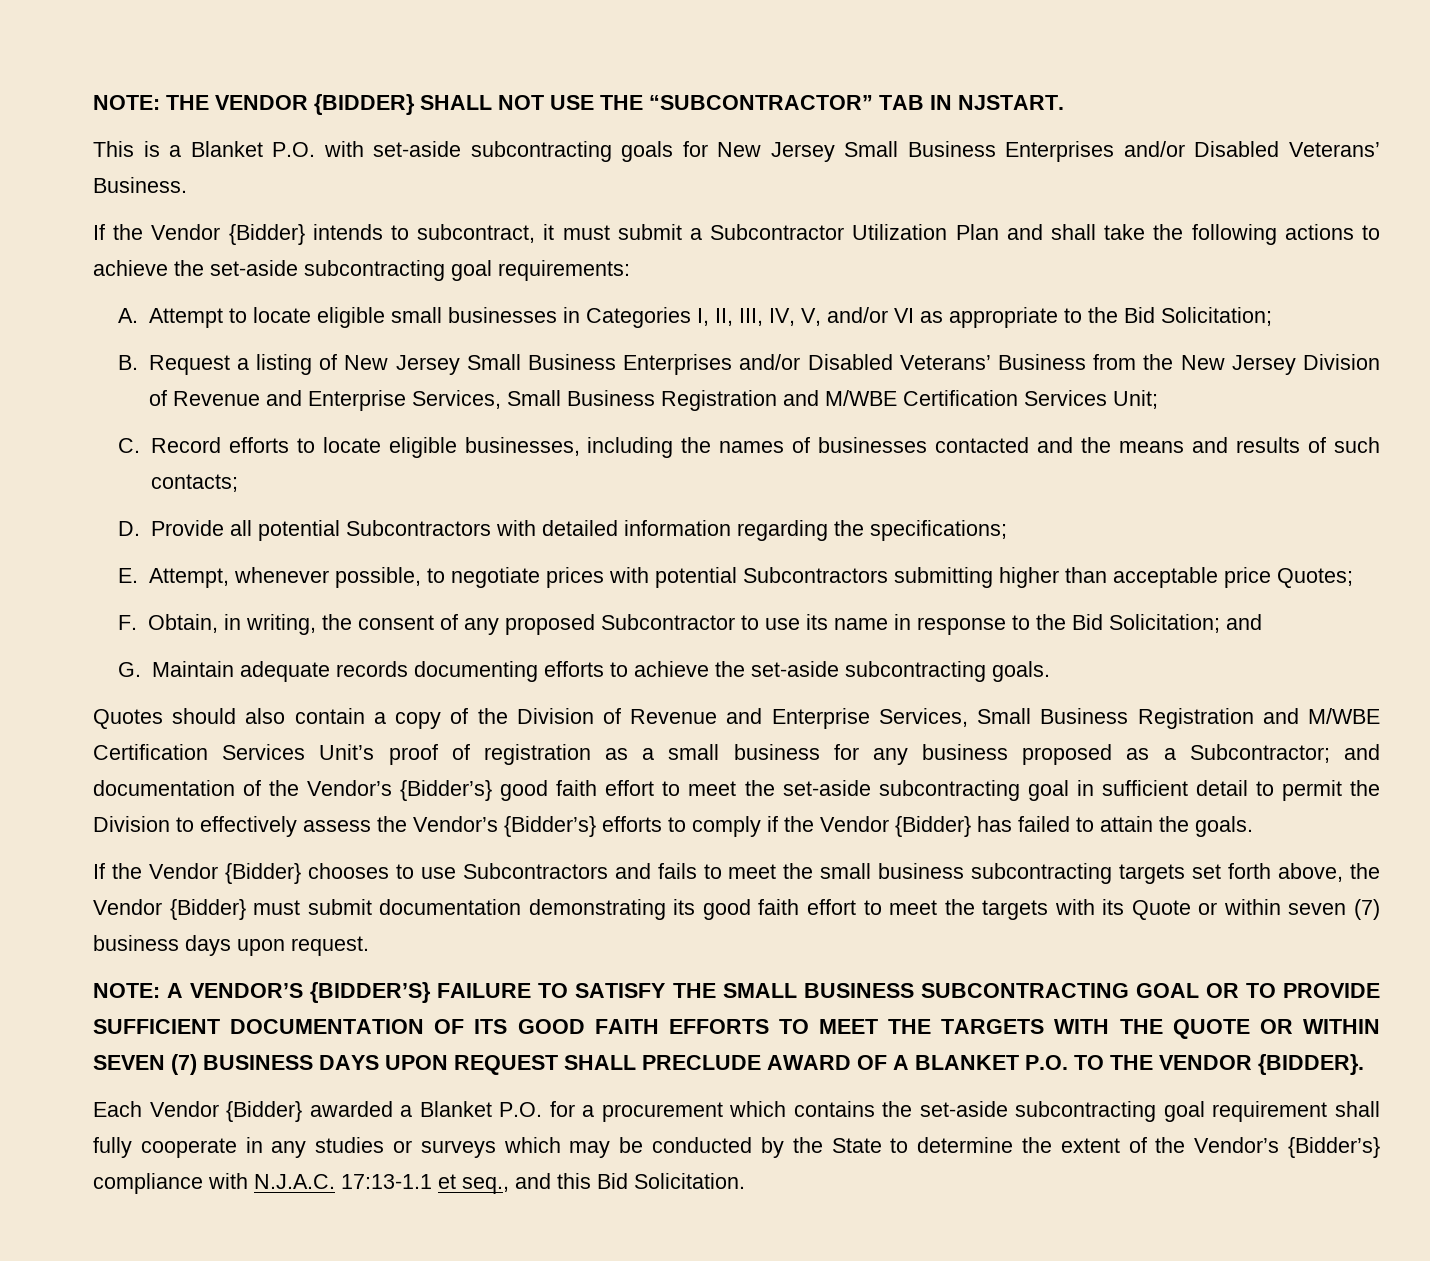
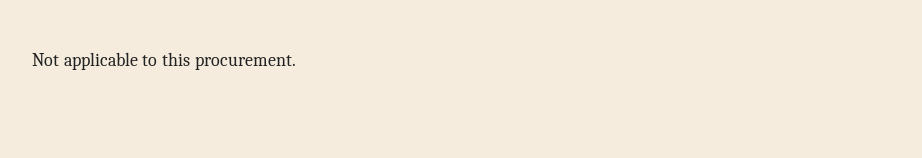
- NOTE: THE VENDOR {BIDDER} SHALL NOT USE THE “SUBCONTRACTOR” TAB IN NJSTART.
- This is a Blanket P.O. with set-aside subcontracting goals for New Jersey Small Business Enterprises and/or Disabled Veterans’ Business.
- If the Vendor {Bidder} intends to subcontract, it must submit a Subcontractor Utilization Plan and shall take the following actions to achieve the set-aside subcontracting goal requirements:
- A. Attempt to locate eligible small businesses in Categories I, II, III, IV, V, and/or VI as appropriate to the Bid Solicitation;
- B. Request a listing of New Jersey Small Business Enterprises and/or Disabled Veterans’ Business from the New Jersey Division of Revenue and Enterprise Services, Small Business Registration and M/WBE Certification Services Unit;
- C. Record efforts to locate eligible businesses, including the names of businesses contacted and the means and results of such contacts;
- D. Provide all potential Subcontractors with detailed information regarding the specifications;
- E. Attempt, whenever possible, to negotiate prices with potential Subcontractors submitting higher than acceptable price Quotes;
- F. Obtain, in writing, the consent of any proposed Subcontractor to use its name in response to the Bid Solicitation; and
- G. Maintain adequate records documenting efforts to achieve the set-aside subcontracting goals.
- Quotes should also contain a copy of the Division of Revenue and Enterprise Services, Small Business Registration and M/WBE Certification Services Unit’s proof of registration as a small business for any business proposed as a Subcontractor; and documentation of the Vendor’s {Bidder’s} good faith effort to meet the set-aside subcontracting goal in sufficient detail to permit the Division to effectively assess the Vendor’s {Bidder’s} efforts to comply if the Vendor {Bidder} has failed to attain the goals.
- If the Vendor {Bidder} chooses to use Subcontractors and fails to meet the small business subcontracting targets set forth above, the Vendor {Bidder} must submit documentation demonstrating its good faith effort to meet the targets with its Quote or within seven (7) business days upon request.
- NOTE: A VENDOR’S {BIDDER’S} FAILURE TO SATISFY THE SMALL BUSINESS SUBCONTRACTING GOAL OR TO PROVIDE SUFFICIENT DOCUMENTATION OF ITS GOOD FAITH EFFORTS TO MEET THE TARGETS WITH THE QUOTE OR WITHIN SEVEN (7) BUSINESS DAYS UPON REQUEST SHALL PRECLUDE AWARD OF A BLANKET P.O. TO THE VENDOR {BIDDER}.
- Each Vendor {Bidder} awarded a Blanket P.O. for a procurement which contains the set-aside subcontracting goal requirement shall fully cooperate in any studies or surveys which may be conducted by the State to determine the extent of the Vendor’s {Bidder’s} compliance with N.J.A.C. 17:13-1.1 et seq., and this Bid Solicitation.
+ Not applicable to this procurement.

